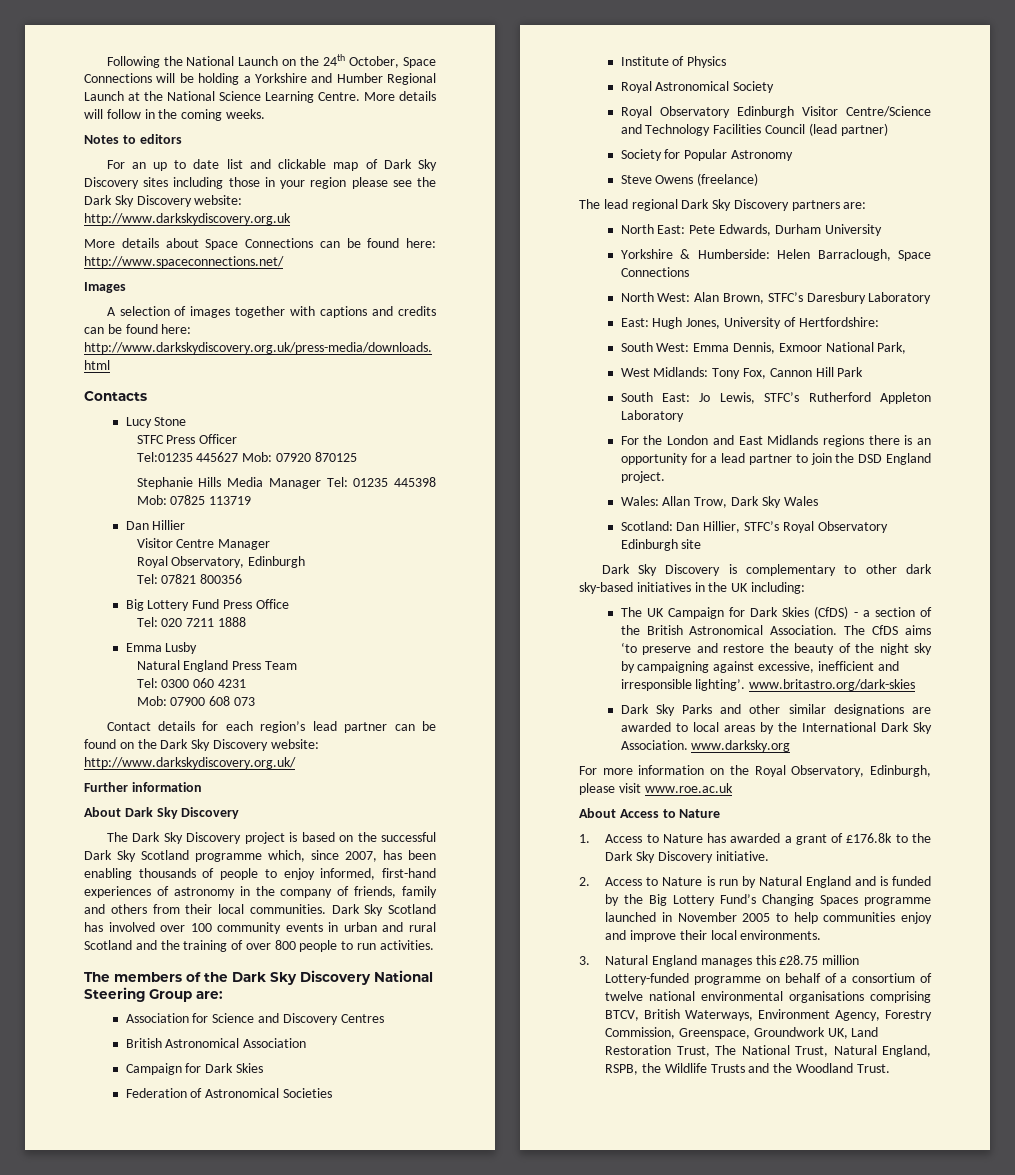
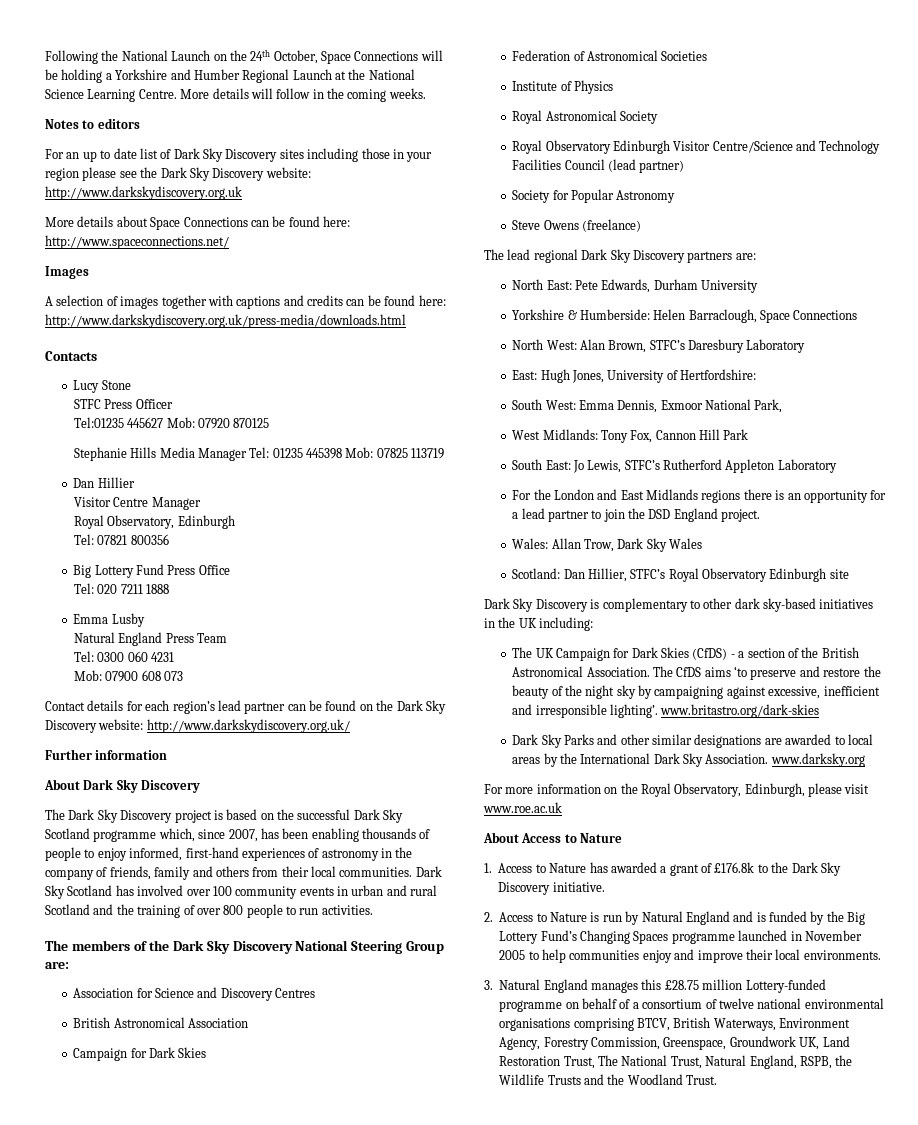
- For an up to date list and clickable map of Dark Sky Discovery sites including those in your region please see the Dark Sky Discovery website: http://www.darkskydiscovery.org.uk
+ For an up to date list of Dark Sky Discovery sites including those in your region please see the Dark Sky Discovery website: http://www.darkskydiscovery.org.uk

